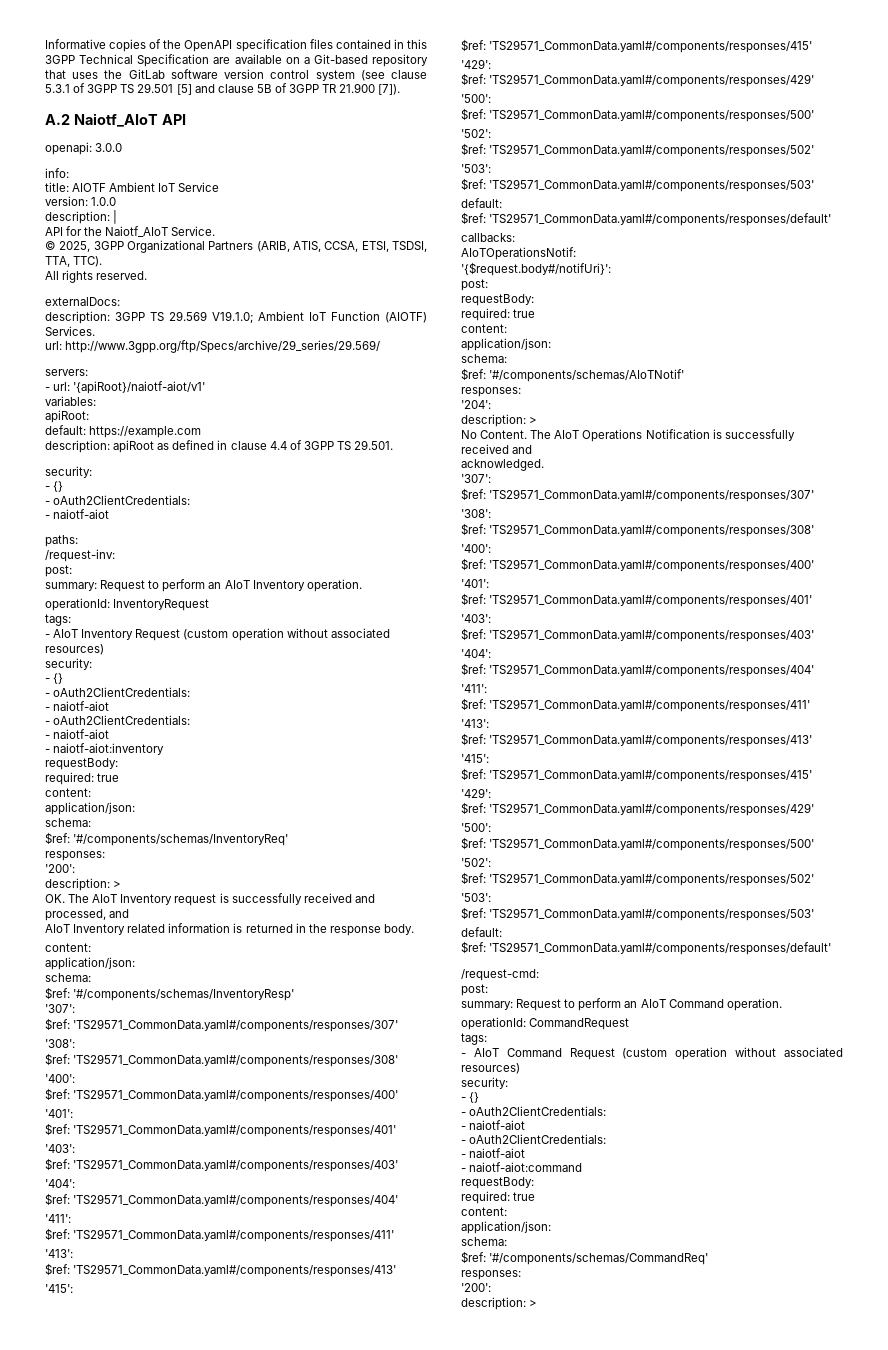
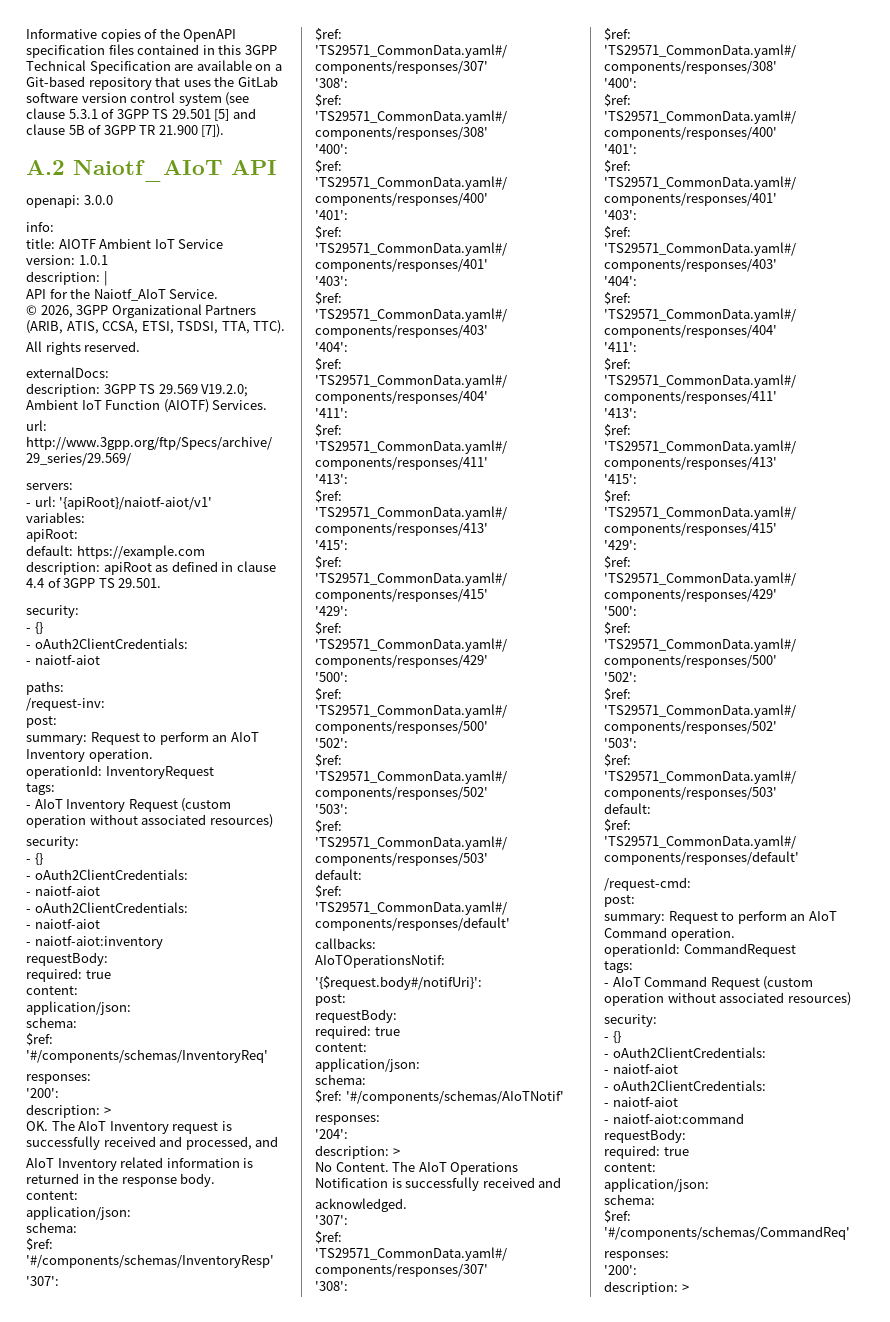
- version: 1.0.0
+ version: 1.0.1
- © 2025, 3GPP Organizational Partners (ARIB, ATIS, CCSA, ETSI, TSDSI, TTA, TTC).
+ © 2026, 3GPP Organizational Partners (ARIB, ATIS, CCSA, ETSI, TSDSI, TTA, TTC).
- description: 3GPP TS 29.569 V19.1.0; Ambient IoT Function (AIOTF) Services.
+ description: 3GPP TS 29.569 V19.2.0; Ambient IoT Function (AIOTF) Services.

